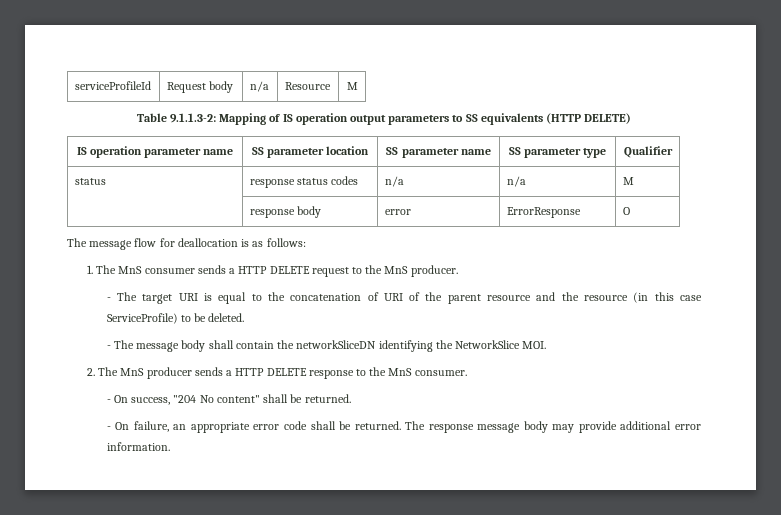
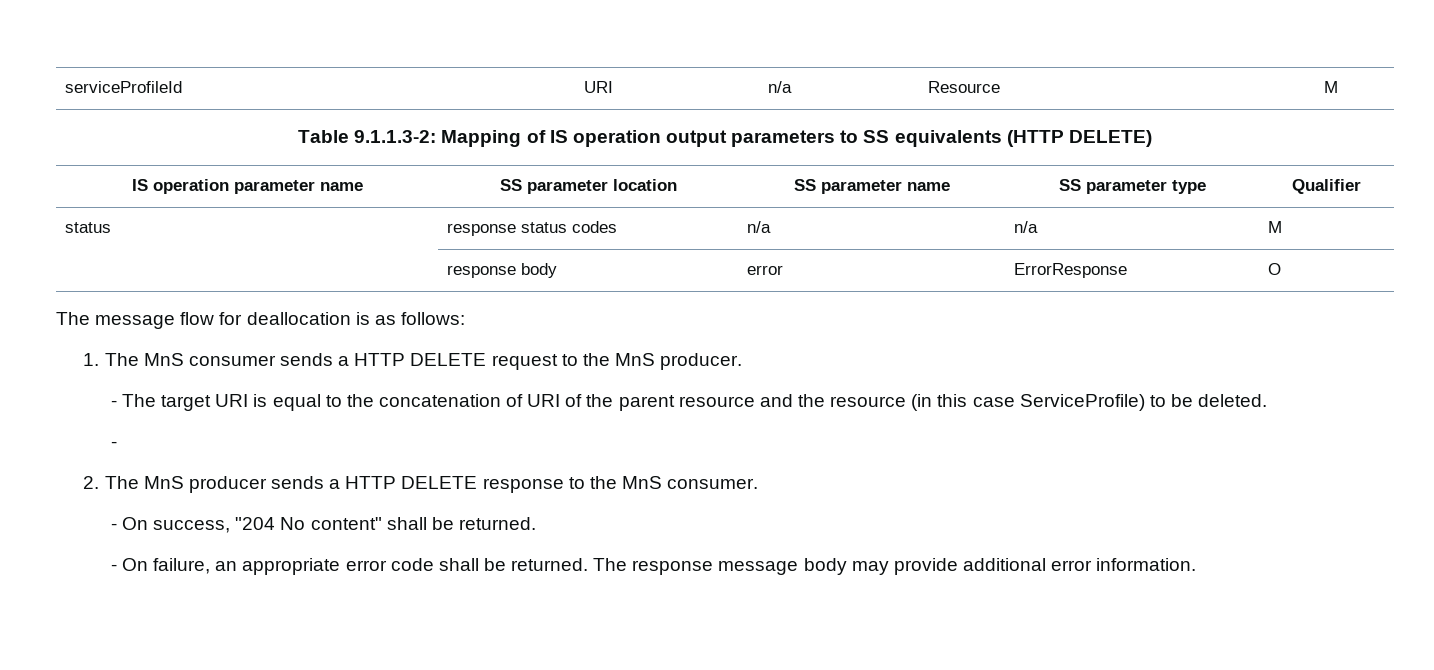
- serviceProfileId | Request body | n/a | Resource | M
+ serviceProfileId | URI | n/a | Resource | M
  - The target URI is equal to the concatenation of URI of the parent resource and the resource (in this case ServiceProfile) to be deleted.
- - The message body shall contain the networkSliceDN identifying the NetworkSlice MOI.
+ -

